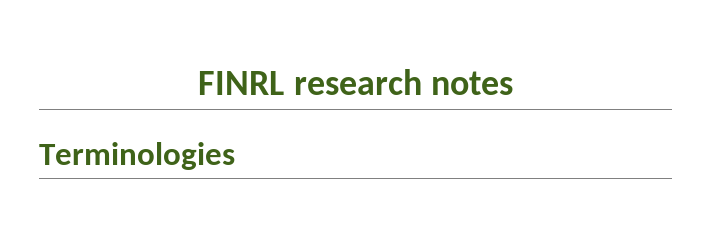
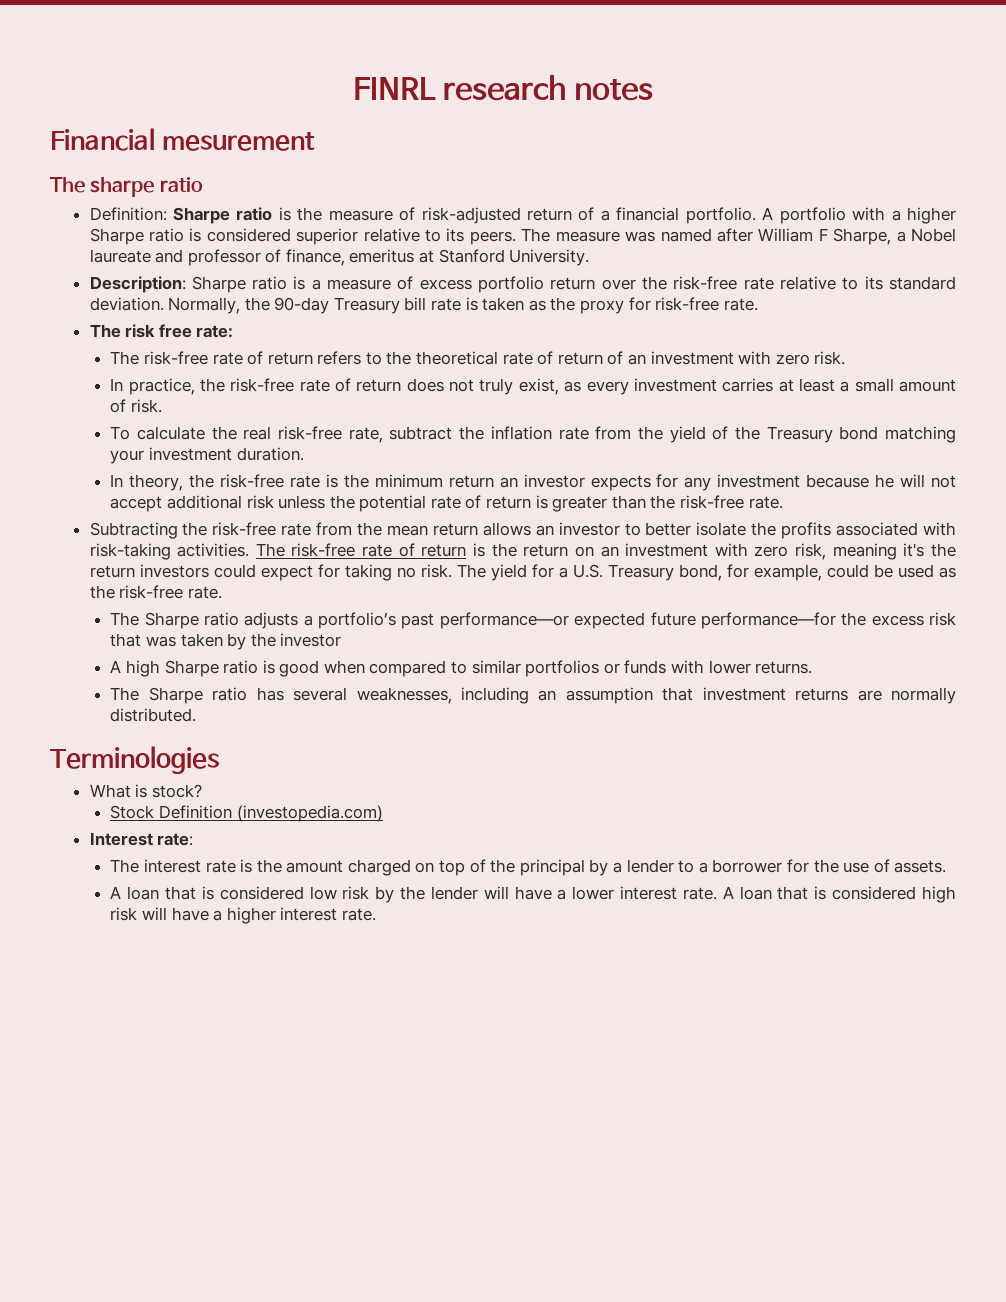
+ Financial mesurement
+ The sharpe ratio
+ Definition: Sharpe ratio is the measure of risk-adjusted return of a financial portfolio. A portfolio with a higher Sharpe ratio is considered superior relative to its peers. The measure was named after William F Sharpe, a Nobel laureate and professor of finance, emeritus at Stanford University.
+ Description: Sharpe ratio is a measure of excess portfolio return over the risk-free rate relative to its standard deviation. Normally, the 90-day Treasury bill rate is taken as the proxy for risk-free rate.
+ The risk free rate:
+ The risk-free rate of return refers to the theoretical rate of return of an investment with zero risk.
+ In practice, the risk-free rate of return does not truly exist, as every investment carries at least a small amount of risk.
+ To calculate the real risk-free rate, subtract the inflation rate from the yield of the Treasury bond matching your investment duration.
+ In theory, the risk-free rate is the minimum return an investor expects for any investment because he will not accept additional risk unless the potential rate of return is greater than the risk-free rate.
+ Subtracting the risk-free rate from the mean return allows an investor to better isolate the profits associated with risk-taking activities. The risk-free rate of return is the return on an investment with zero risk, meaning it's the return investors could expect for taking no risk. The yield for a U.S. Treasury bond, for example, could be used as the risk-free rate.
+ The Sharpe ratio adjusts a portfolio’s past performance—or expected future performance—for the excess risk that was taken by the investor
+ A high Sharpe ratio is good when compared to similar portfolios or funds with lower returns.
+ The Sharpe ratio has several weaknesses, including an assumption that investment returns are normally distributed.
  Terminologies
+ What is stock?
+ Stock Definition (investopedia.com)
+ Interest rate:
+ The interest rate is the amount charged on top of the principal by a lender to a borrower for the use of assets.
+ A loan that is considered low risk by the lender will have a lower interest rate. A loan that is considered high risk will have a higher interest rate.

